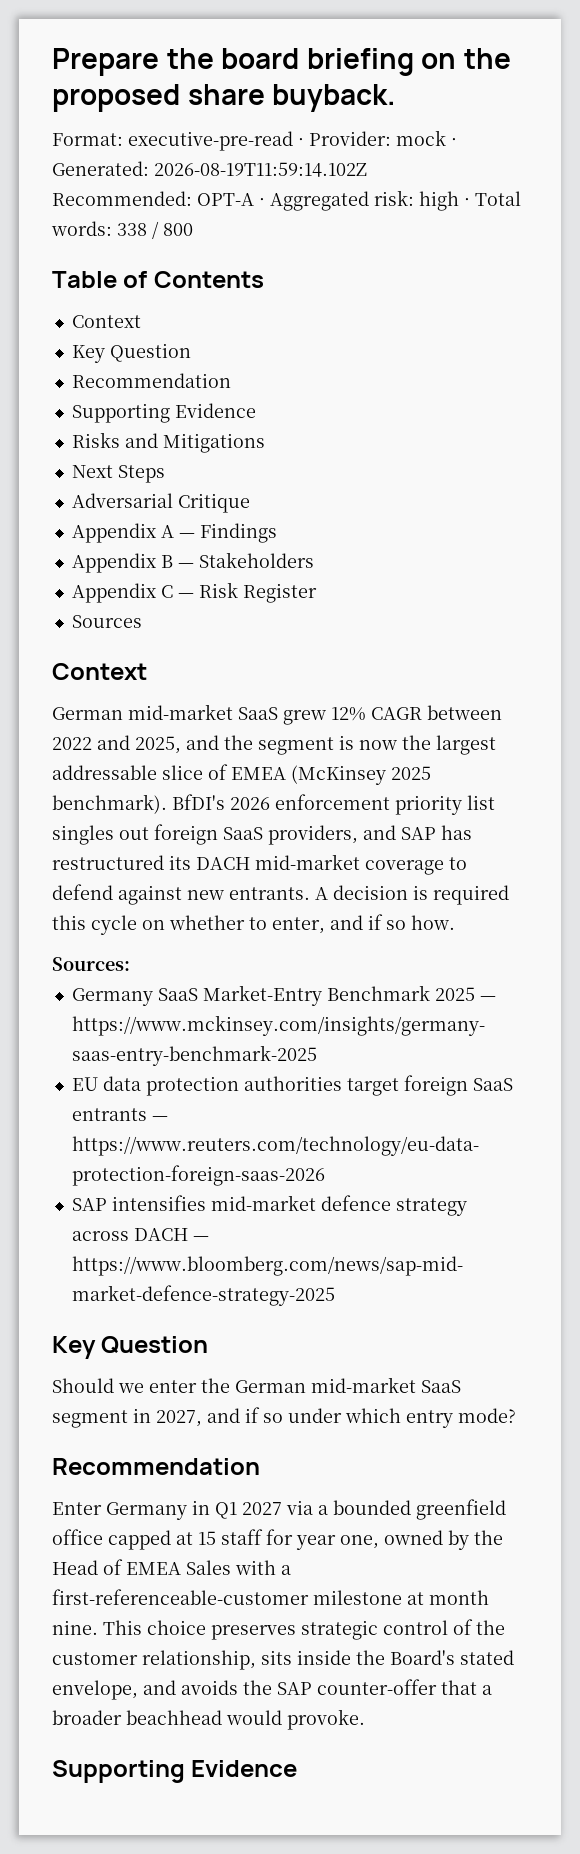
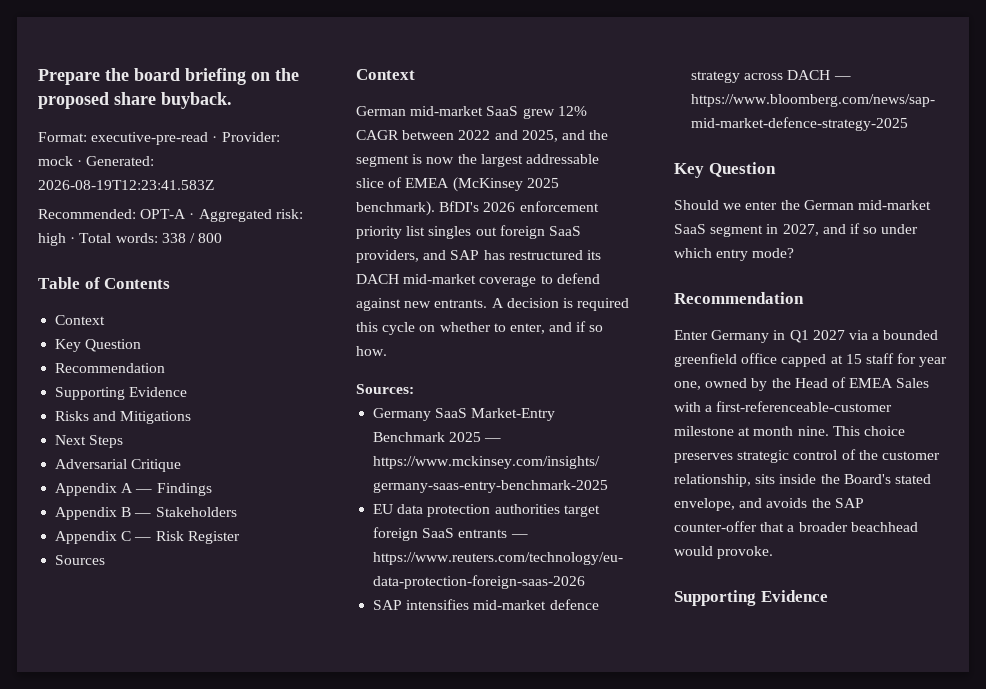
- Format: executive-pre-read · Provider: mock · Generated: 2026-08-19T11:59:14.102Z
+ Format: executive-pre-read · Provider: mock · Generated: 2026-08-19T12:23:41.583Z

